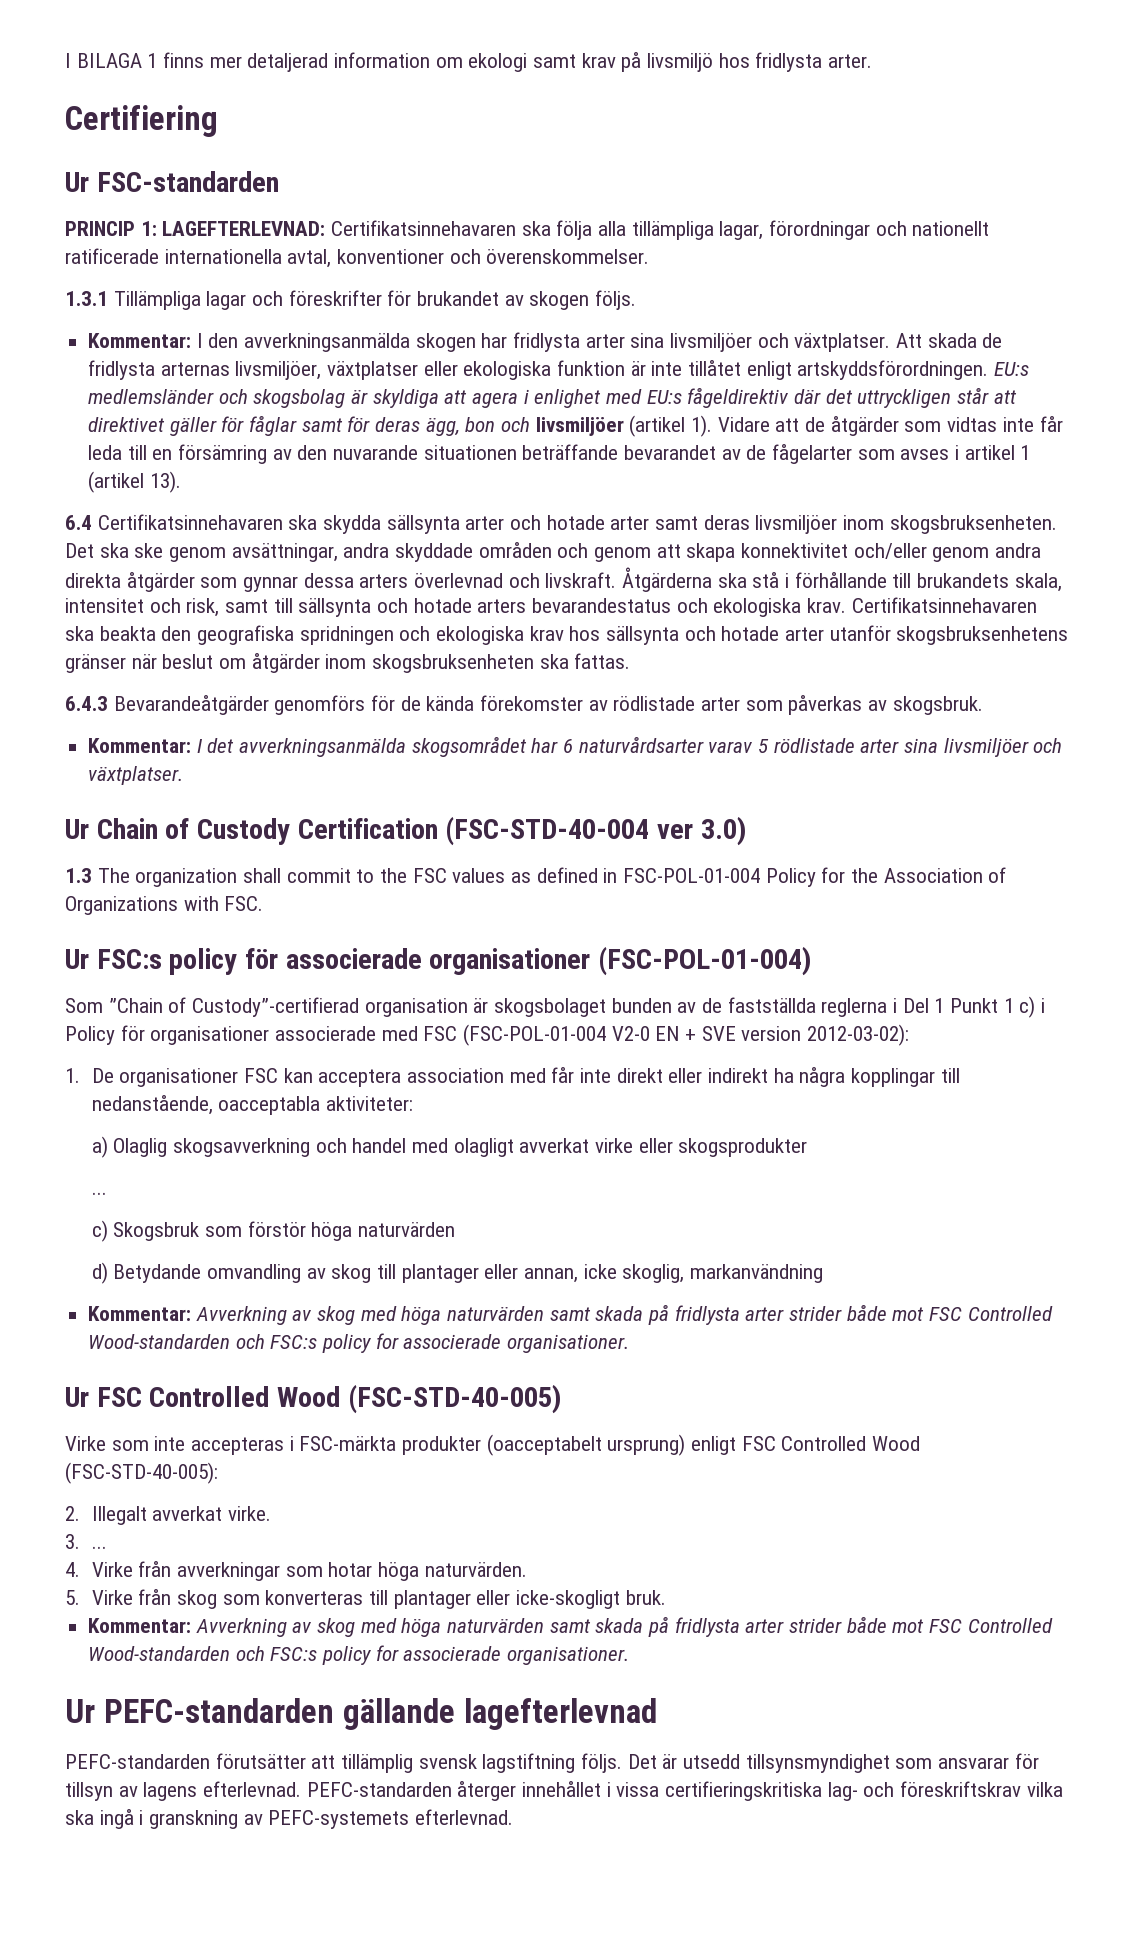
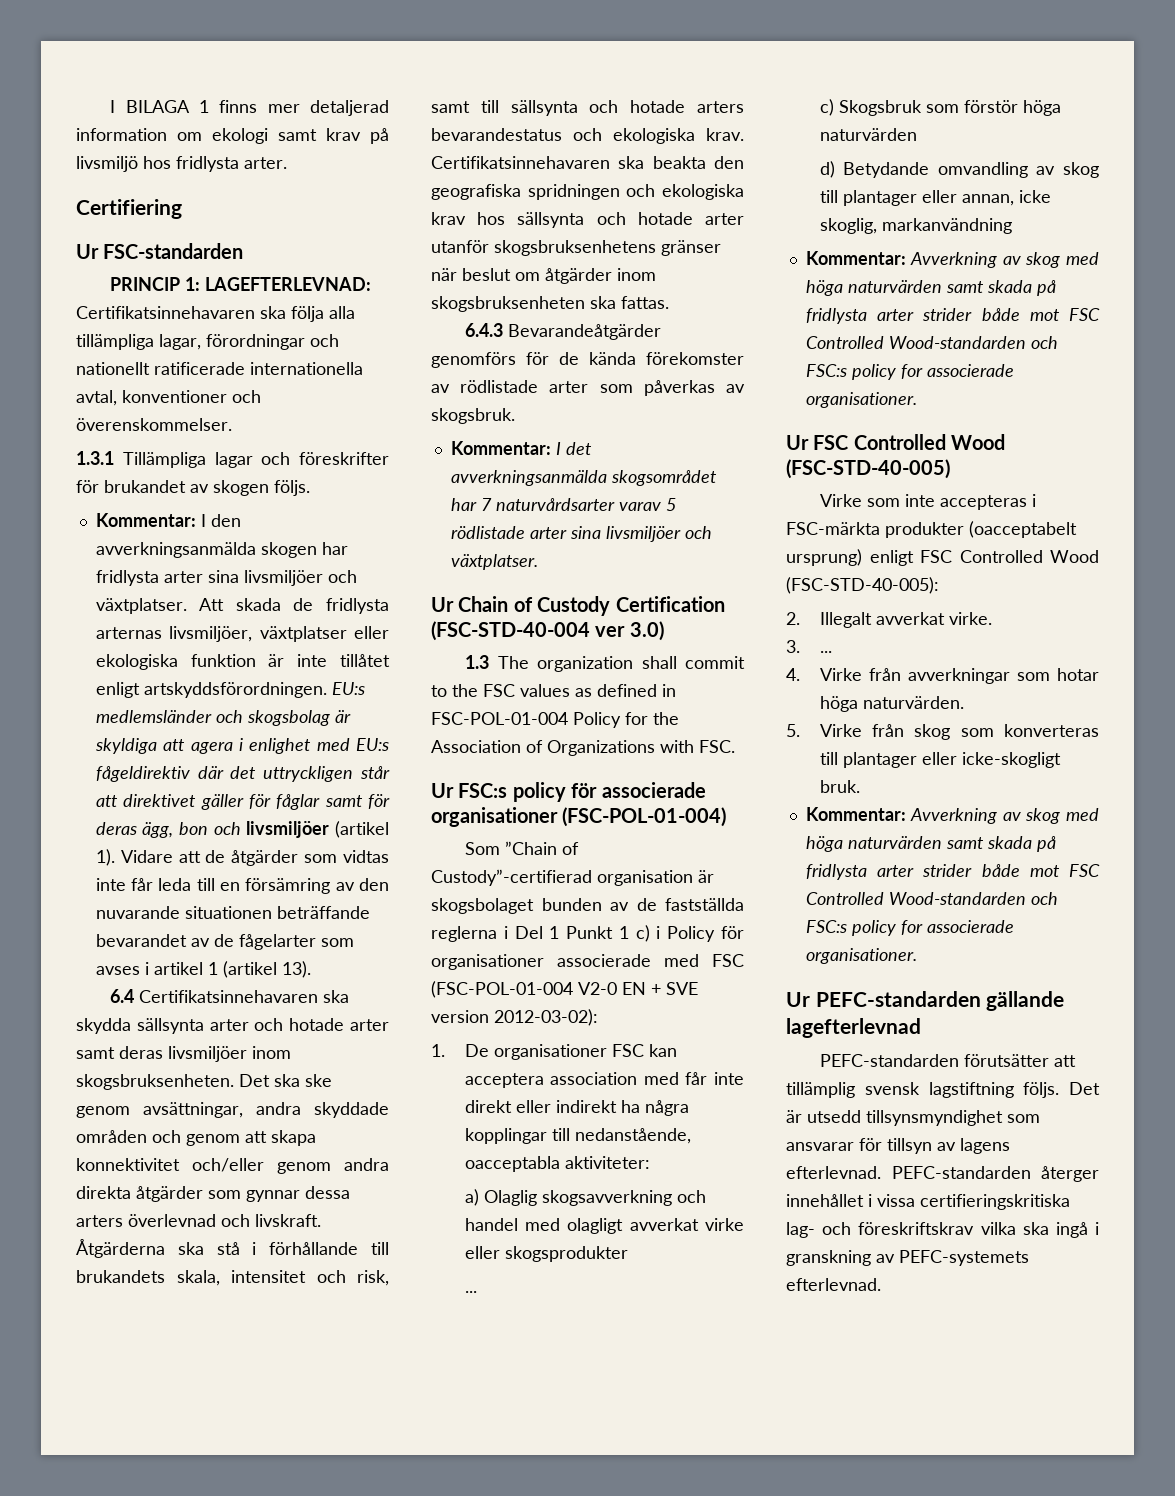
- Kommentar: I det avverkningsanmälda skogsområdet har 6 naturvårdsarter varav 5 rödlistade arter sina livsmiljöer och växtplatser.
+ Kommentar: I det avverkningsanmälda skogsområdet har 7 naturvårdsarter varav 5 rödlistade arter sina livsmiljöer och växtplatser.

